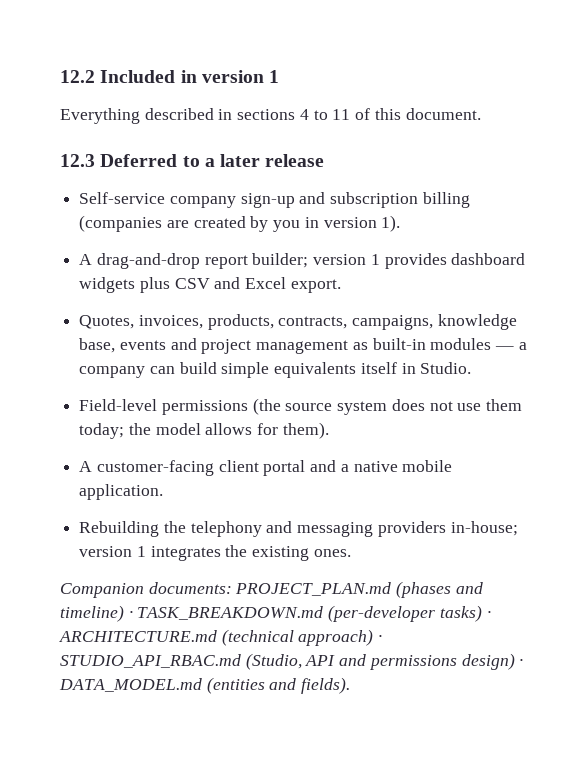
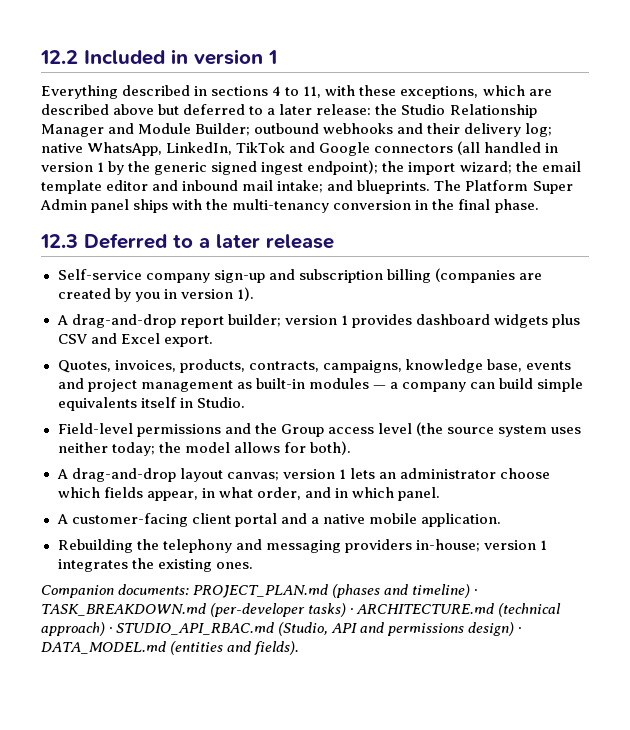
- Everything described in sections 4 to 11 of this document.
+ Everything described in sections 4 to 11, with these exceptions, which are described above but deferred to a later release: the Studio Relationship Manager and Module Builder; outbound webhooks and their delivery log; native WhatsApp, LinkedIn, TikTok and Google connectors (all handled in version 1 by the generic signed ingest endpoint); the import wizard; the email template editor and inbound mail intake; and blueprints. The Platform Super Admin panel ships with the multi-tenancy conversion in the final phase.
- Field-level permissions (the source system does not use them today; the model allows for them).
+ Field-level permissions and the Group access level (the source system uses neither today; the model allows for both).
+ A drag-and-drop layout canvas; version 1 lets an administrator choose which fields appear, in what order, and in which panel.

